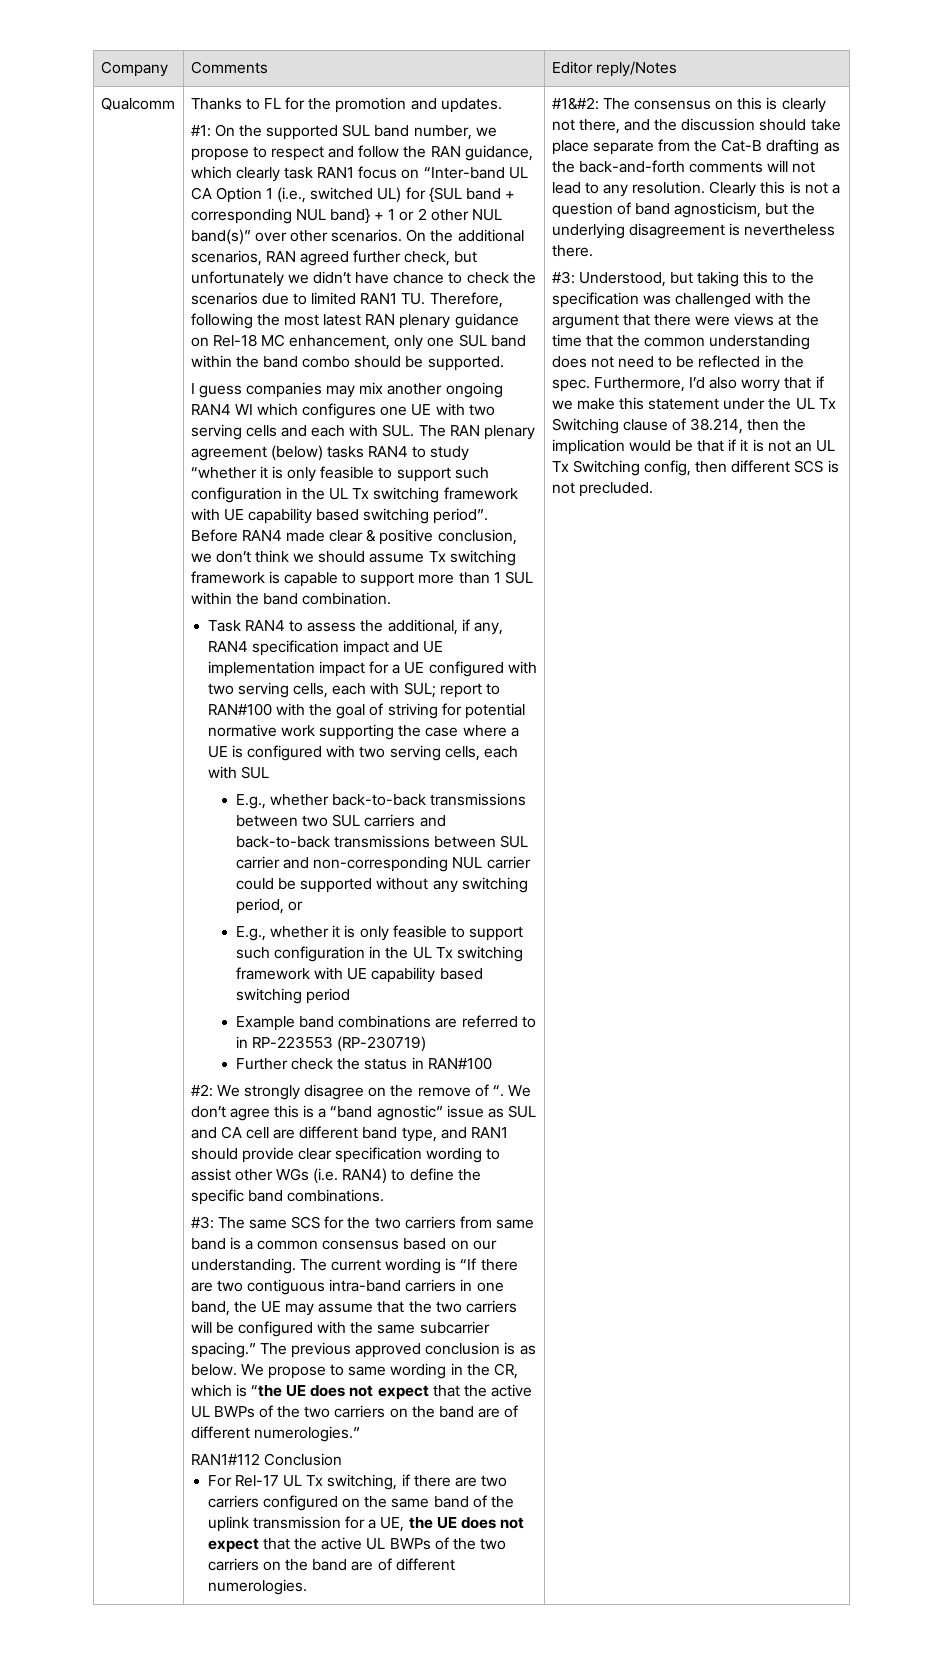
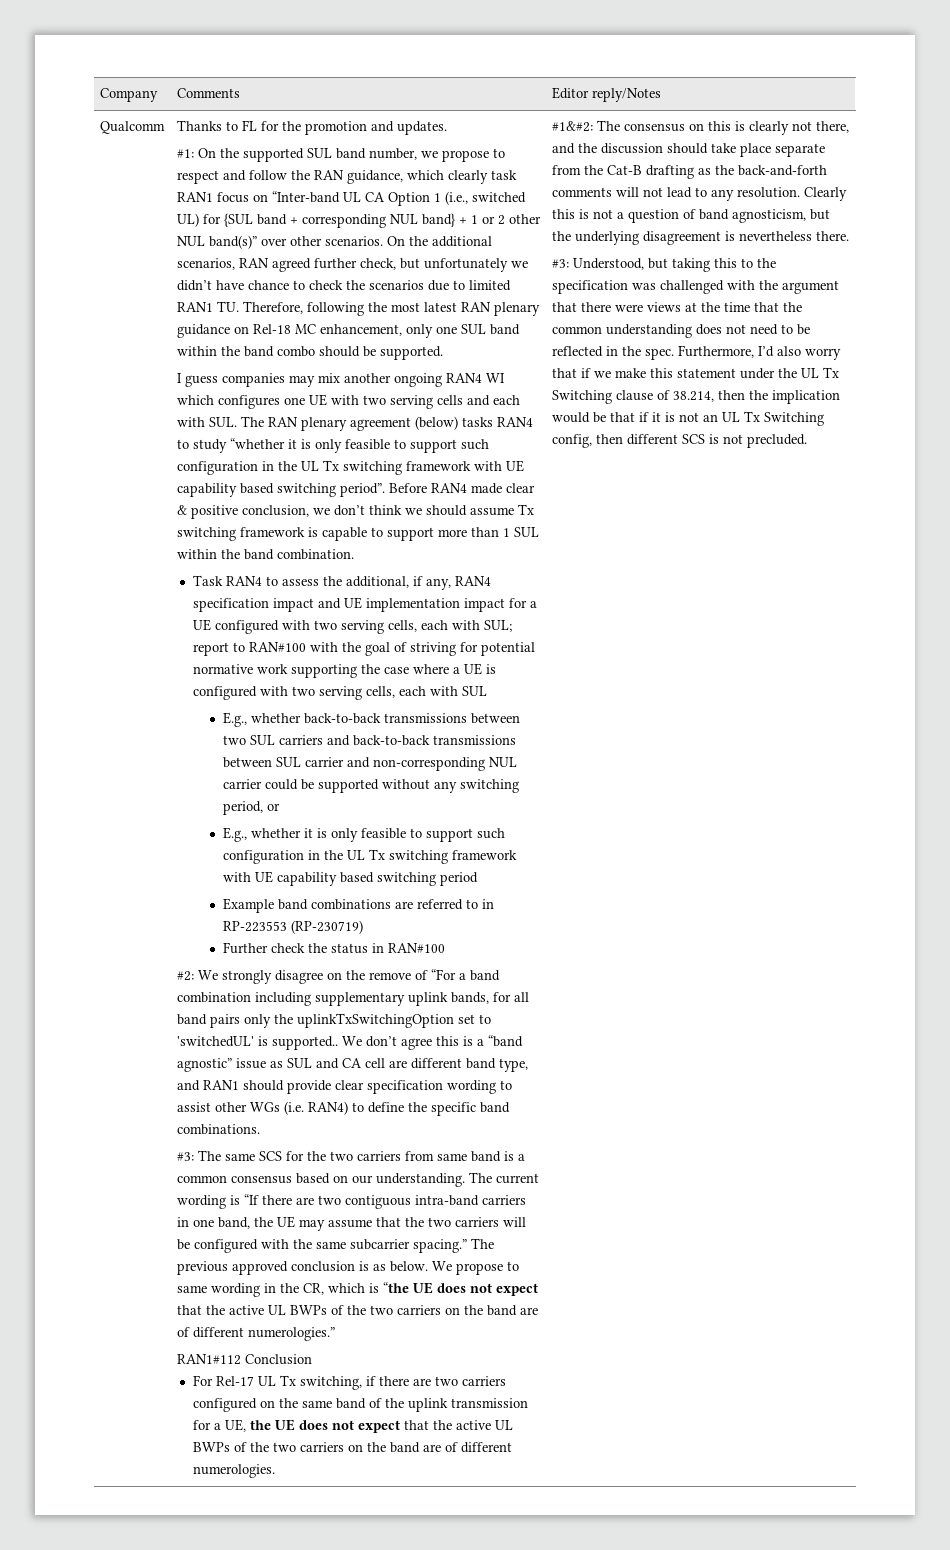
- #2: We strongly disagree on the remove of “.
+ #2: We strongly disagree on the remove of “For a band combination including supplementary uplink bands, for all band pairs only the uplinkTxSwitchingOption set to 'switchedUL' is supported..

